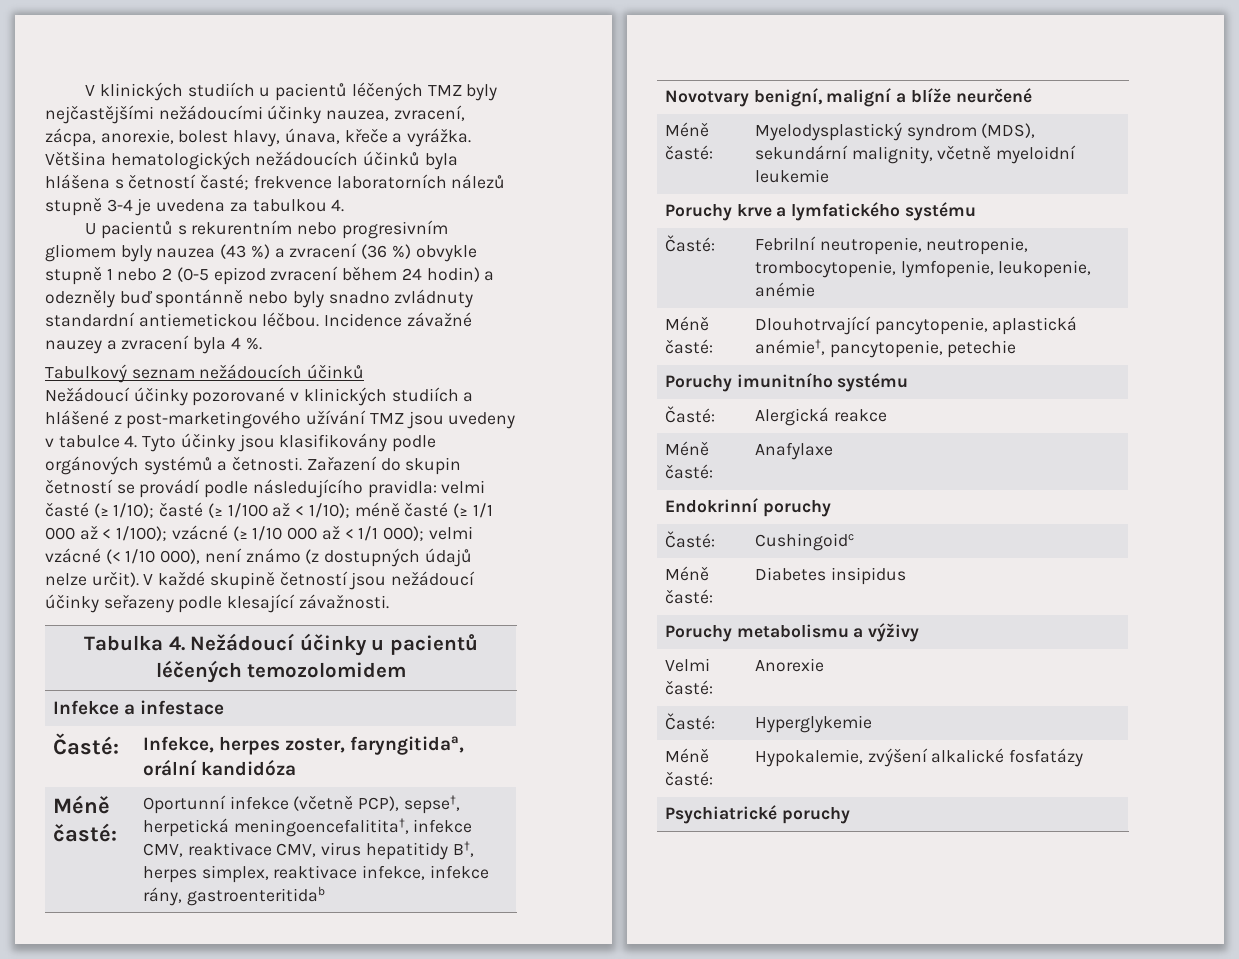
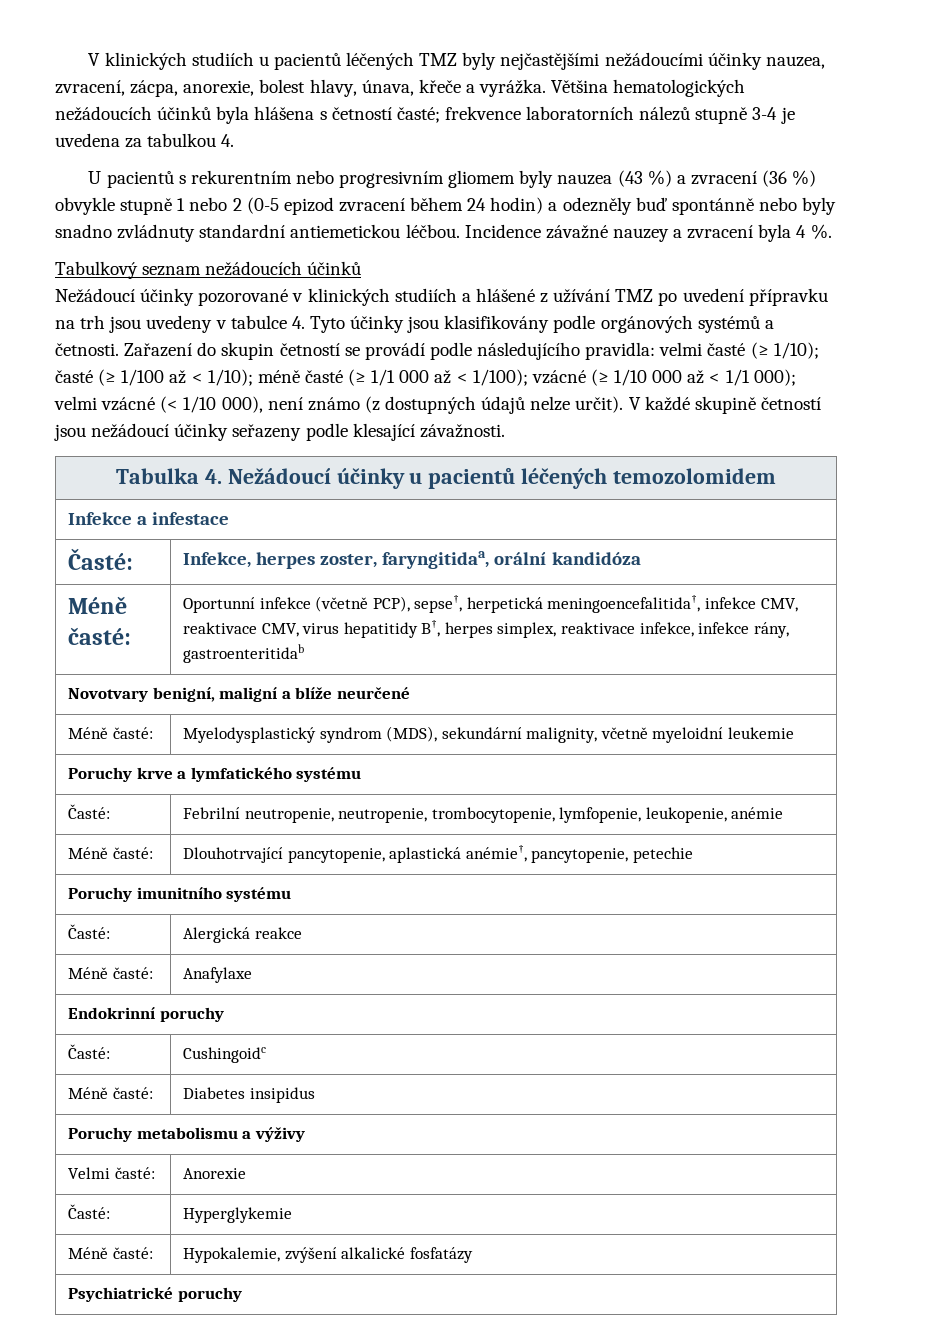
- Nežádoucí účinky pozorované v klinických studiích a hlášené z post-marketingového užívání TMZ jsou uvedeny v tabulce 4. Tyto účinky jsou klasifikovány podle orgánových systémů a četnosti.
+ Nežádoucí účinky pozorované v klinických studiích a hlášené z užívání TMZ po uvedení přípravku na trh jsou uvedeny v tabulce 4. Tyto účinky jsou klasifikovány podle orgánových systémů a četnosti.
- Méně časté: | Oportunní infekce (včetně PCP), sepse†, herpetická meningoencefalitita†, infekce CMV, reaktivace CMV, virus hepatitidy B†, herpes simplex, reaktivace infekce, infekce rány, gastroenteritidab
+ Méně časté: | Oportunní infekce (včetně PCP), sepse†, herpetická meningoencefalitida†, infekce CMV, reaktivace CMV, virus hepatitidy B†, herpes simplex, reaktivace infekce, infekce rány, gastroenteritidab

